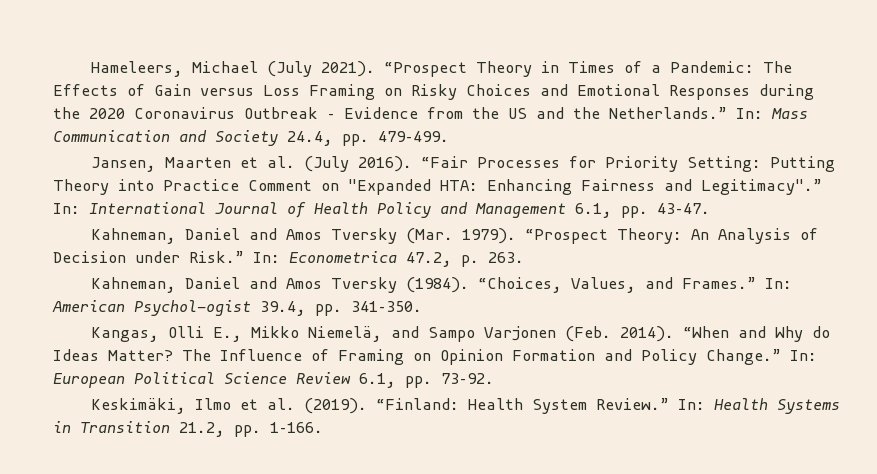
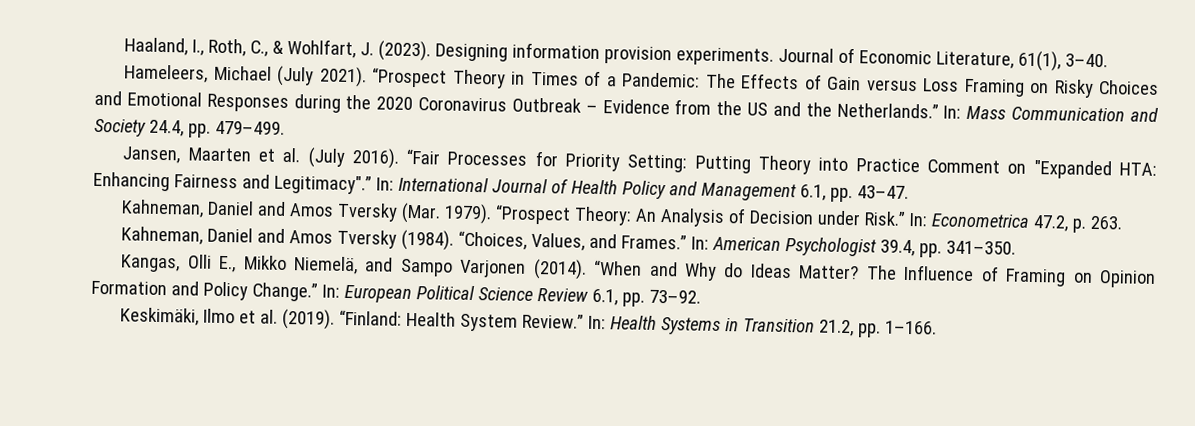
+ Haaland, I., Roth, C., & Wohlfart, J. (2023). Designing information provision experiments. Journal of Economic Literature, 61(1), 3–40.
- In: American Psychol-ogist 39.4, pp. 341–350.
+ In: American Psychologist 39.4, pp. 341–350.
- Kangas, Olli E., Mikko Niemelä, and Sampo Varjonen (Feb. 2014).
+ Kangas, Olli E., Mikko Niemelä, and Sampo Varjonen (2014).

